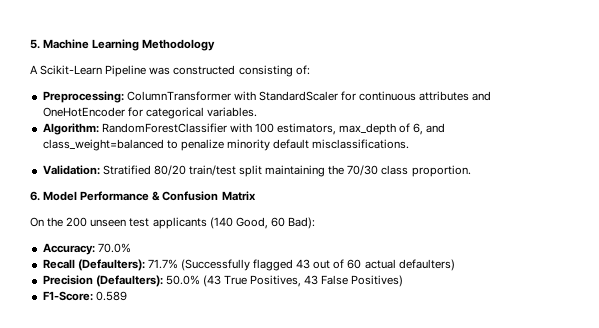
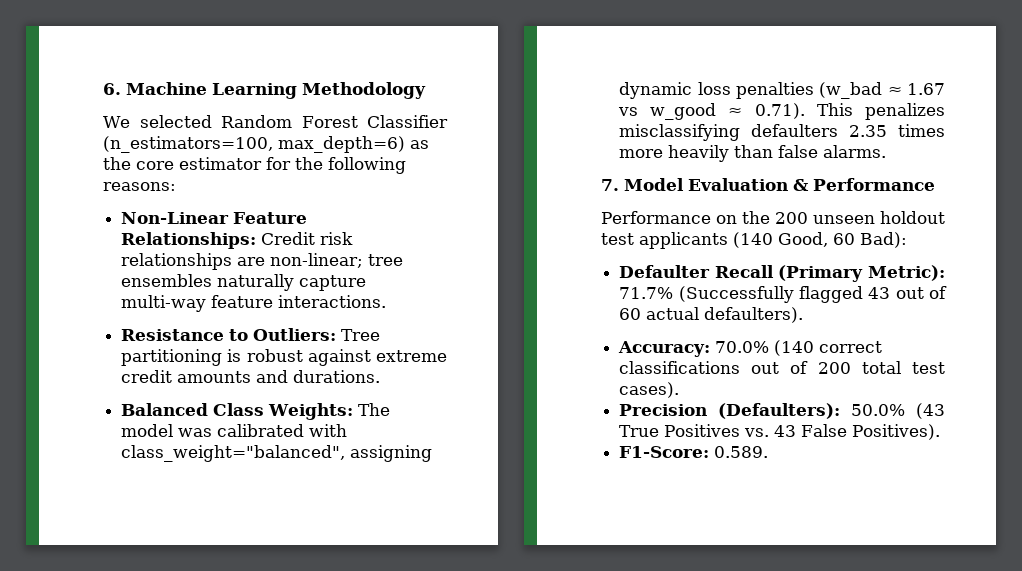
- 5. Machine Learning Methodology
+ 6. Machine Learning Methodology
- A Scikit-Learn Pipeline was constructed consisting of:
- Preprocessing: ColumnTransformer with StandardScaler for continuous attributes and OneHotEncoder for categorical variables.
- Algorithm: RandomForestClassifier with 100 estimators, max_depth of 6, and class_weight=balanced to penalize minority default misclassifications.
- Validation: Stratified 80/20 train/test split maintaining the 70/30 class proportion.
- 6. Model Performance & Confusion Matrix
- On the 200 unseen test applicants (140 Good, 60 Bad):
+ We selected Random Forest Classifier (n_estimators=100, max_depth=6) as the core estimator for the following reasons:
+ Non-Linear Feature Relationships: Credit risk relationships are non-linear; tree ensembles naturally capture multi-way feature interactions.
+ Resistance to Outliers: Tree partitioning is robust against extreme credit amounts and durations.
+ Balanced Class Weights: The model was calibrated with class_weight="balanced", assigning dynamic loss penalties (w_bad ≈ 1.67 vs w_good ≈ 0.71). This penalizes misclassifying defaulters 2.35 times more heavily than false alarms.
+ 7. Model Evaluation & Performance
+ Performance on the 200 unseen holdout test applicants (140 Good, 60 Bad):
- Accuracy: 70.0%
- Recall (Defaulters): 71.7% (Successfully flagged 43 out of 60 actual defaulters)
+ Defaulter Recall (Primary Metric): 71.7% (Successfully flagged 43 out of 60 actual defaulters).
+ Accuracy: 70.0% (140 correct classifications out of 200 total test cases).
- Precision (Defaulters): 50.0% (43 True Positives, 43 False Positives)
+ Precision (Defaulters): 50.0% (43 True Positives vs. 43 False Positives).
- F1-Score: 0.589
+ F1-Score: 0.589.

